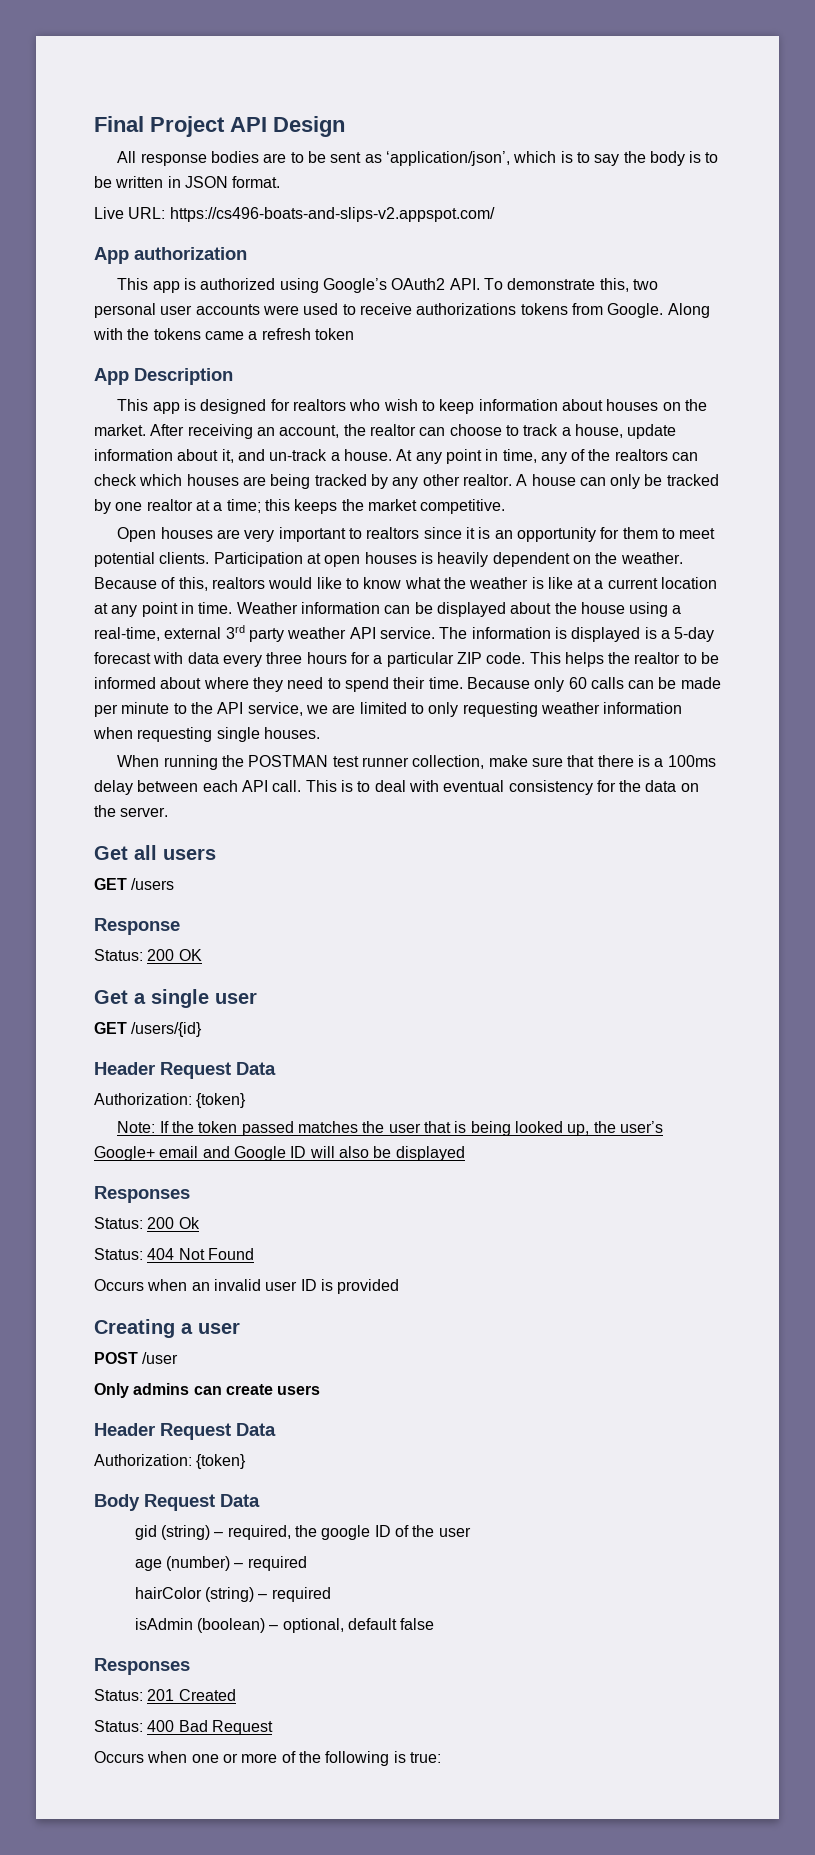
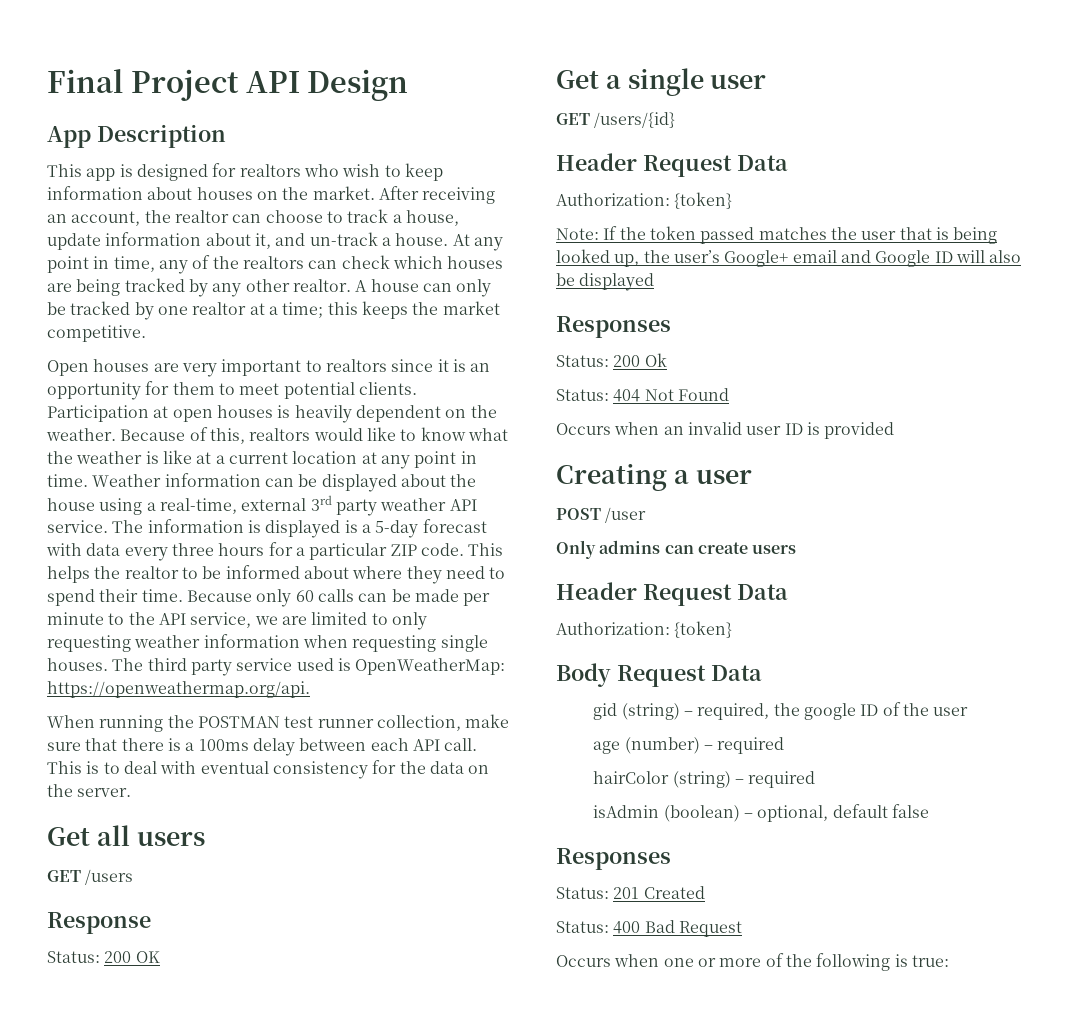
- All response bodies are to be sent as ‘application/json’, which is to say the body is to be written in JSON format.
- Live URL: https://cs496-boats-and-slips-v2.appspot.com/
- App authorization
- This app is authorized using Google’s OAuth2 API. To demonstrate this, two personal user accounts were used to receive authorizations tokens from Google. Along with the tokens came a refresh token
+ The third party service used is OpenWeatherMap: https://openweathermap.org/api.

